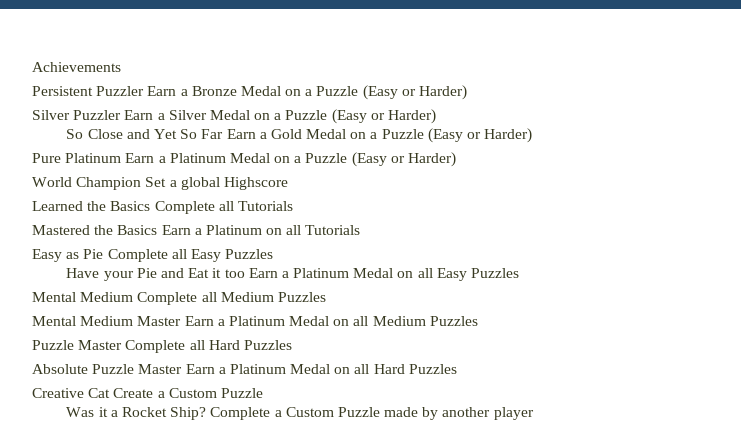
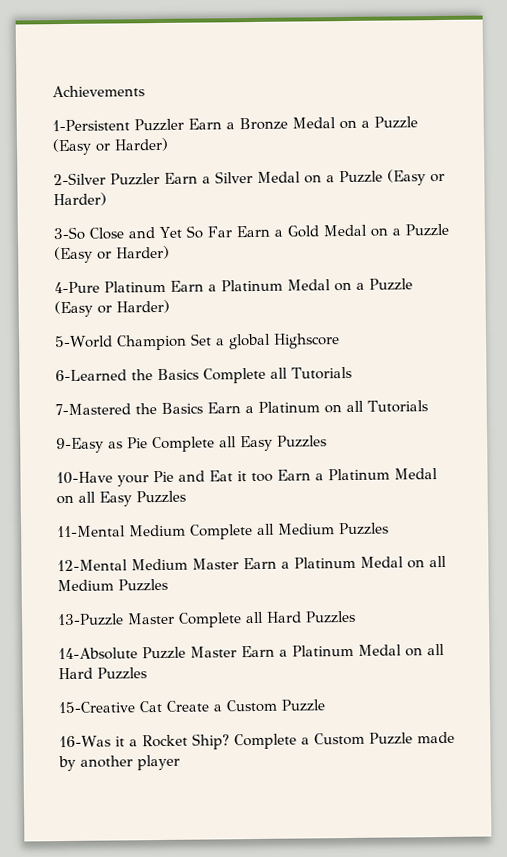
- Persistent Puzzler Earn a Bronze Medal on a Puzzle (Easy or Harder)
+ 1-Persistent Puzzler Earn a Bronze Medal on a Puzzle (Easy or Harder)
- Silver Puzzler Earn a Silver Medal on a Puzzle (Easy or Harder)
+ 2-Silver Puzzler Earn a Silver Medal on a Puzzle (Easy or Harder)
- So Close and Yet So Far Earn a Gold Medal on a Puzzle (Easy or Harder)
+ 3-So Close and Yet So Far Earn a Gold Medal on a Puzzle (Easy or Harder)
- Pure Platinum Earn a Platinum Medal on a Puzzle (Easy or Harder)
+ 4-Pure Platinum Earn a Platinum Medal on a Puzzle (Easy or Harder)
- World Champion Set a global Highscore
+ 5-World Champion Set a global Highscore
- Learned the Basics Complete all Tutorials
+ 6-Learned the Basics Complete all Tutorials
- Mastered the Basics Earn a Platinum on all Tutorials
+ 7-Mastered the Basics Earn a Platinum on all Tutorials
- Easy as Pie Complete all Easy Puzzles
+ 9-Easy as Pie Complete all Easy Puzzles
- Have your Pie and Eat it too Earn a Platinum Medal on all Easy Puzzles
+ 10-Have your Pie and Eat it too Earn a Platinum Medal on all Easy Puzzles
- Mental Medium Complete all Medium Puzzles
+ 11-Mental Medium Complete all Medium Puzzles
- Mental Medium Master Earn a Platinum Medal on all Medium Puzzles
+ 12-Mental Medium Master Earn a Platinum Medal on all Medium Puzzles
- Puzzle Master Complete all Hard Puzzles
+ 13-Puzzle Master Complete all Hard Puzzles
- Absolute Puzzle Master Earn a Platinum Medal on all Hard Puzzles
+ 14-Absolute Puzzle Master Earn a Platinum Medal on all Hard Puzzles
- Creative Cat Create a Custom Puzzle
+ 15-Creative Cat Create a Custom Puzzle
- Was it a Rocket Ship?
+ 16-Was it a Rocket Ship?

